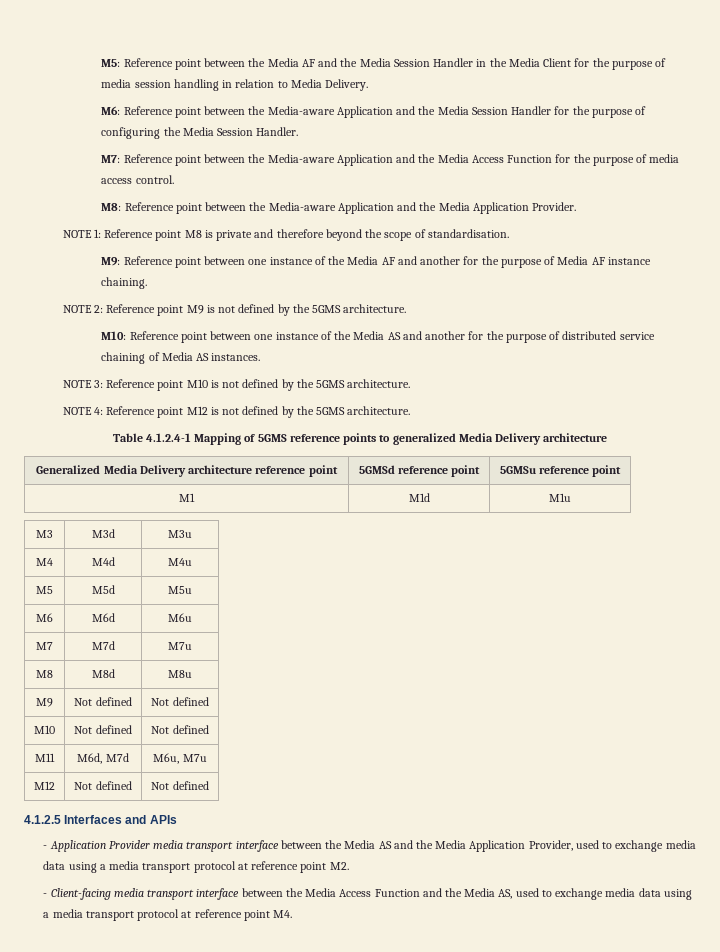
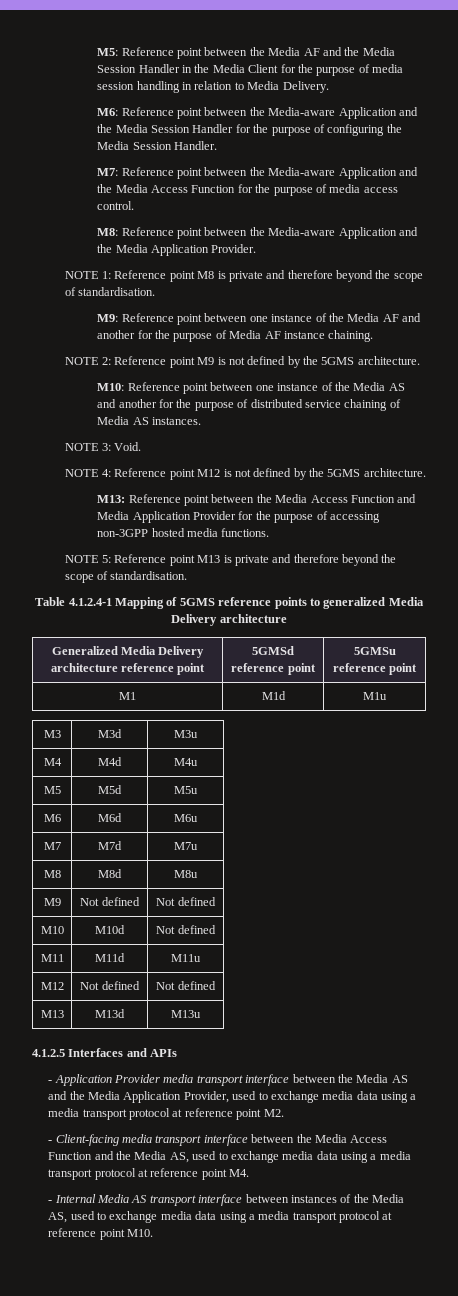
- NOTE 3: Reference point M10 is not defined by the 5GMS architecture.
+ NOTE 3: Void.
+ M13: Reference point between the Media Access Function and Media Application Provider for the purpose of accessing non-3GPP hosted media functions.
+ NOTE 5: Reference point M13 is private and therefore beyond the scope of standardisation.
- M10 | Not defined | Not defined
+ M10 | M10d | Not defined
- M11 | M6d, M7d | M6u, M7u
+ M11 | M11d | M11u
+ M13 | M13d | M13u
+ - Internal Media AS transport interface between instances of the Media AS, used to exchange media data using a media transport protocol at reference point M10.

